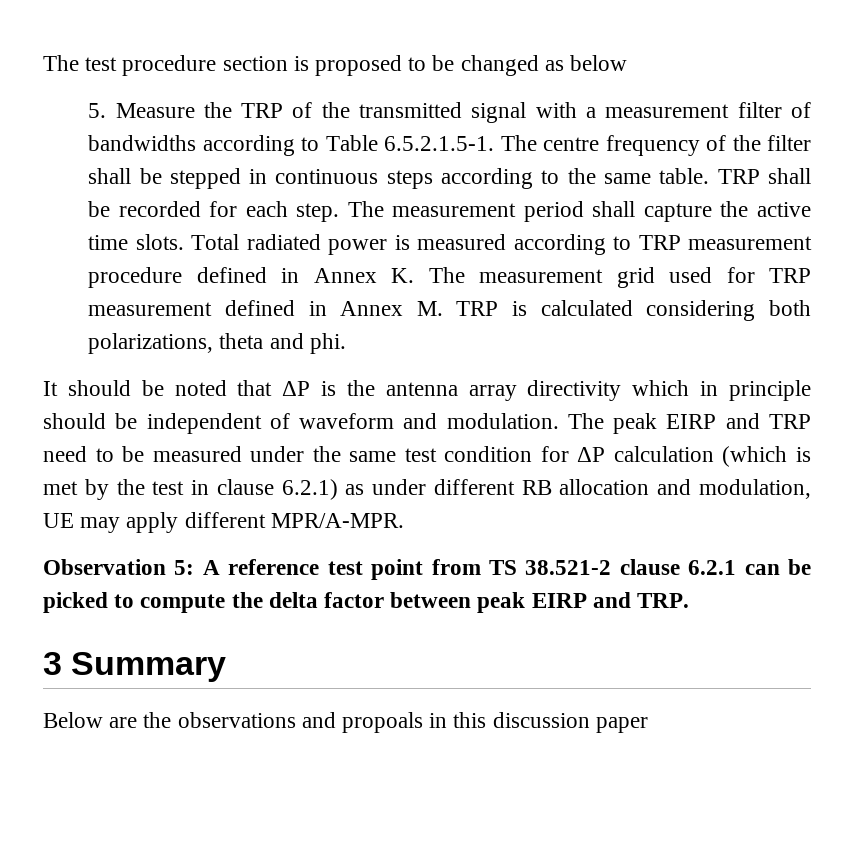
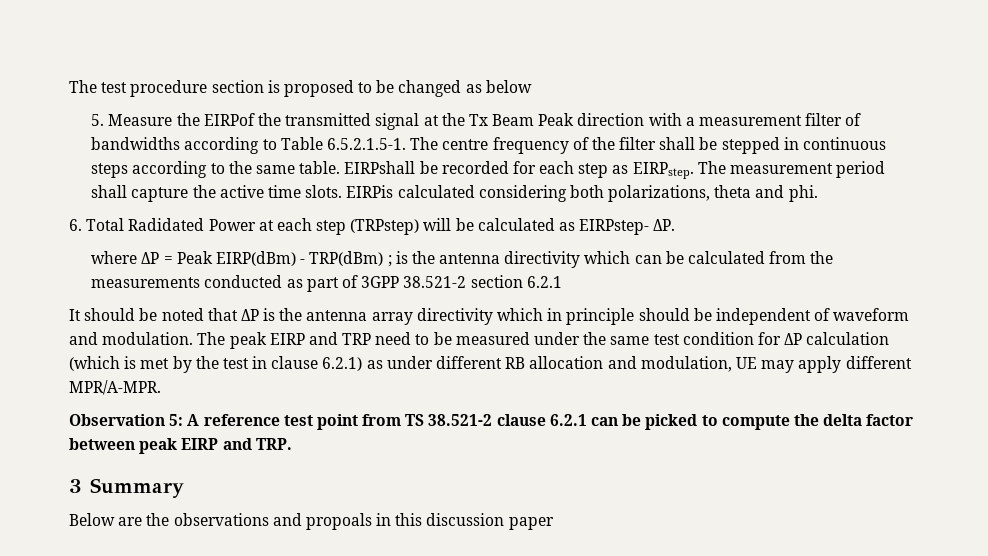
- 5. Measure the TRP of the transmitted signal with a measurement filter of bandwidths according to Table 6.5.2.1.5-1. The centre frequency of the filter shall be stepped in continuous steps according to the same table.
+ 5. Measure the EIRPof the transmitted signal at the Tx Beam Peak direction with a measurement filter of bandwidths according to Table 6.5.2.1.5-1. The centre frequency of the filter shall be stepped in continuous steps according to the same table.
- TRP shall be recorded for each step.
+ EIRPshall be recorded for each step as EIRPstep.
- Total radiated power is measured according to TRP measurement procedure defined in Annex K. The measurement grid used for TRP measurement defined in Annex M. TRP is calculated considering both polarizations, theta and phi.
+ EIRPis calculated considering both polarizations, theta and phi.
+ 6. Total Radidated Power at each step (TRPstep) will be calculated as EIRPstep- ΔP.
+ where ΔP = Peak EIRP(dBm) - TRP(dBm) ; is the antenna directivity which can be calculated from the measurements conducted as part of 3GPP 38.521-2 section 6.2.1

